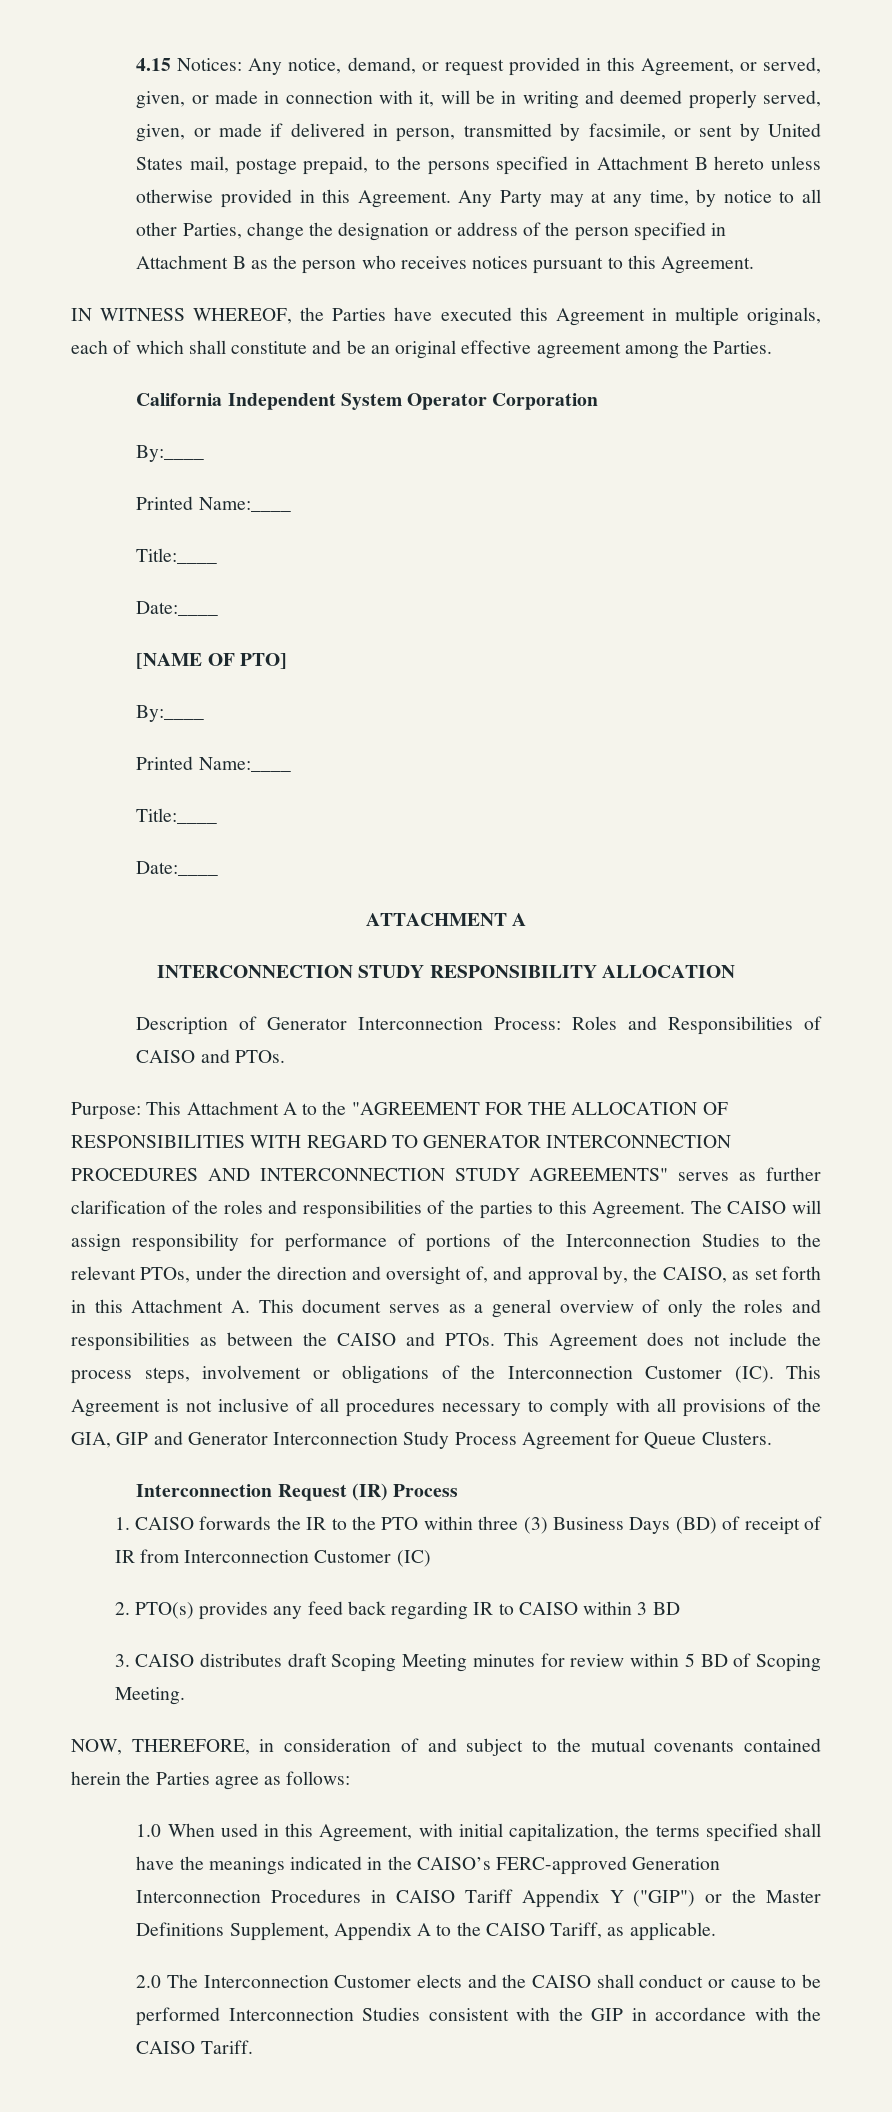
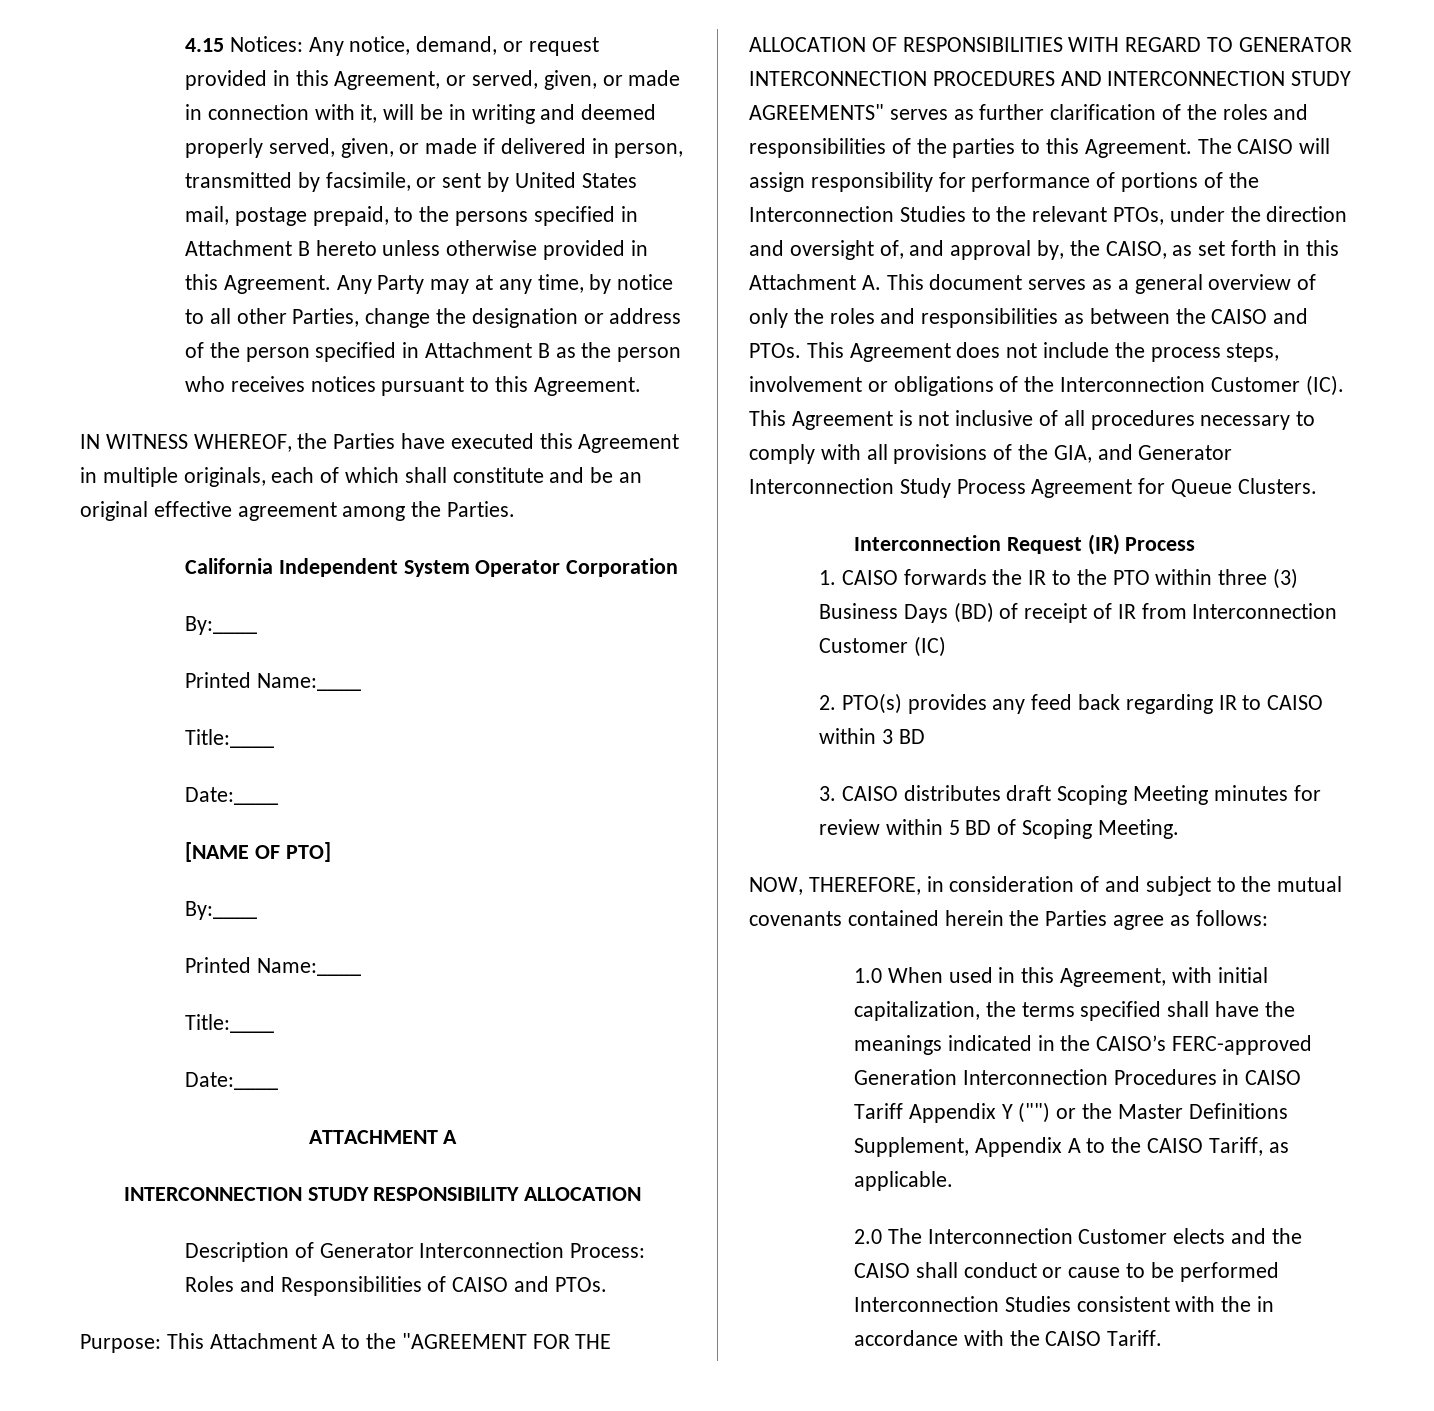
- This Agreement does not include the process steps, involvement or obligations of the Interconnection Customer (IC). This Agreement is not inclusive of all procedures necessary to comply with all provisions of the GIA, GIP and Generator Interconnection Study Process Agreement for Queue Clusters.
+ This Agreement does not include the process steps, involvement or obligations of the Interconnection Customer (IC). This Agreement is not inclusive of all procedures necessary to comply with all provisions of the GIA, and Generator Interconnection Study Process Agreement for Queue Clusters.
- 1.0 When used in this Agreement, with initial capitalization, the terms specified shall have the meanings indicated in the CAISO’s FERC-approved Generation Interconnection Procedures in CAISO Tariff Appendix Y ("GIP") or the Master Definitions Supplement, Appendix A to the CAISO Tariff, as applicable.
+ 1.0 When used in this Agreement, with initial capitalization, the terms specified shall have the meanings indicated in the CAISO’s FERC-approved Generation Interconnection Procedures in CAISO Tariff Appendix Y ("") or the Master Definitions Supplement, Appendix A to the CAISO Tariff, as applicable.
- 2.0 The Interconnection Customer elects and the CAISO shall conduct or cause to be performed Interconnection Studies consistent with the GIP in accordance with the CAISO Tariff.
+ 2.0 The Interconnection Customer elects and the CAISO shall conduct or cause to be performed Interconnection Studies consistent with the in accordance with the CAISO Tariff.

